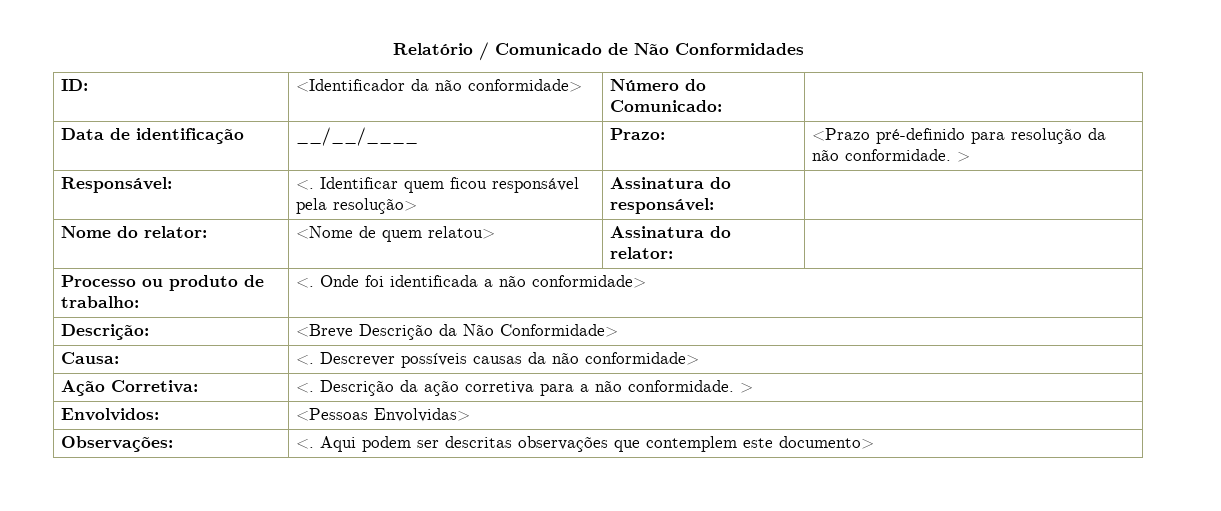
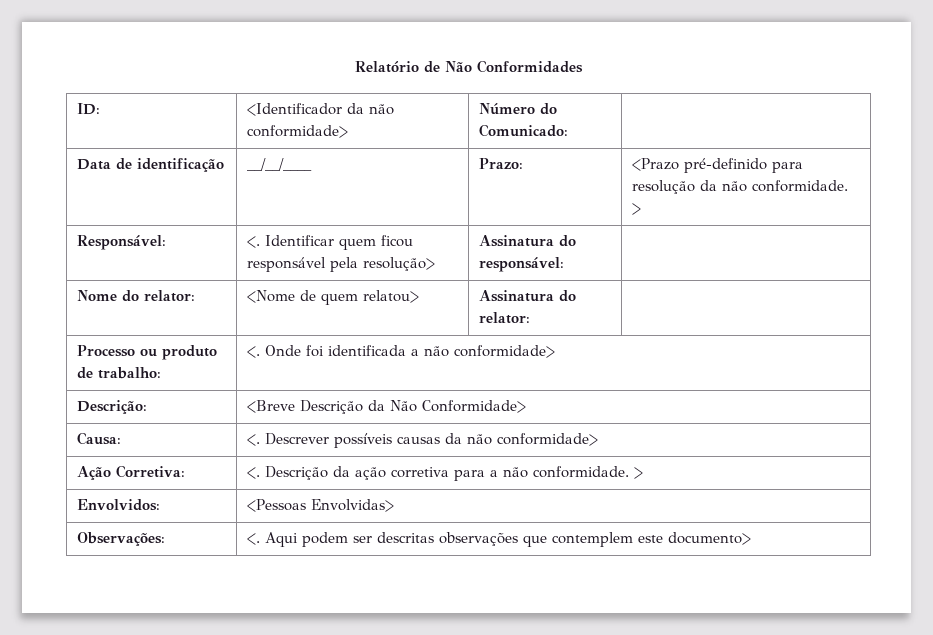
- Relatório / Comunicado de Não Conformidades
+ Relatório de Não Conformidades

